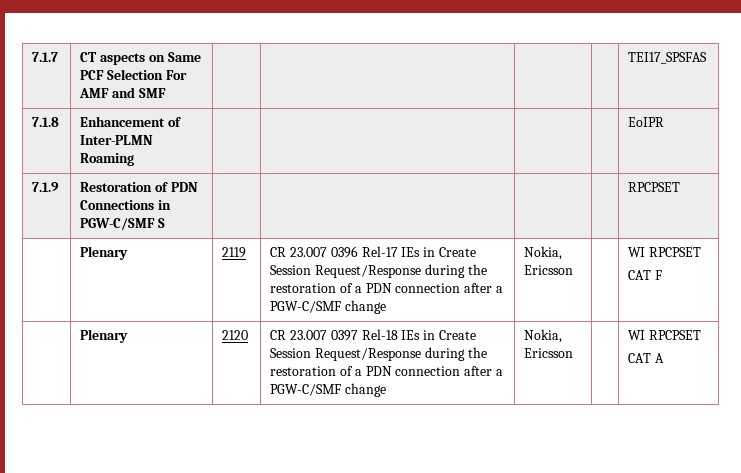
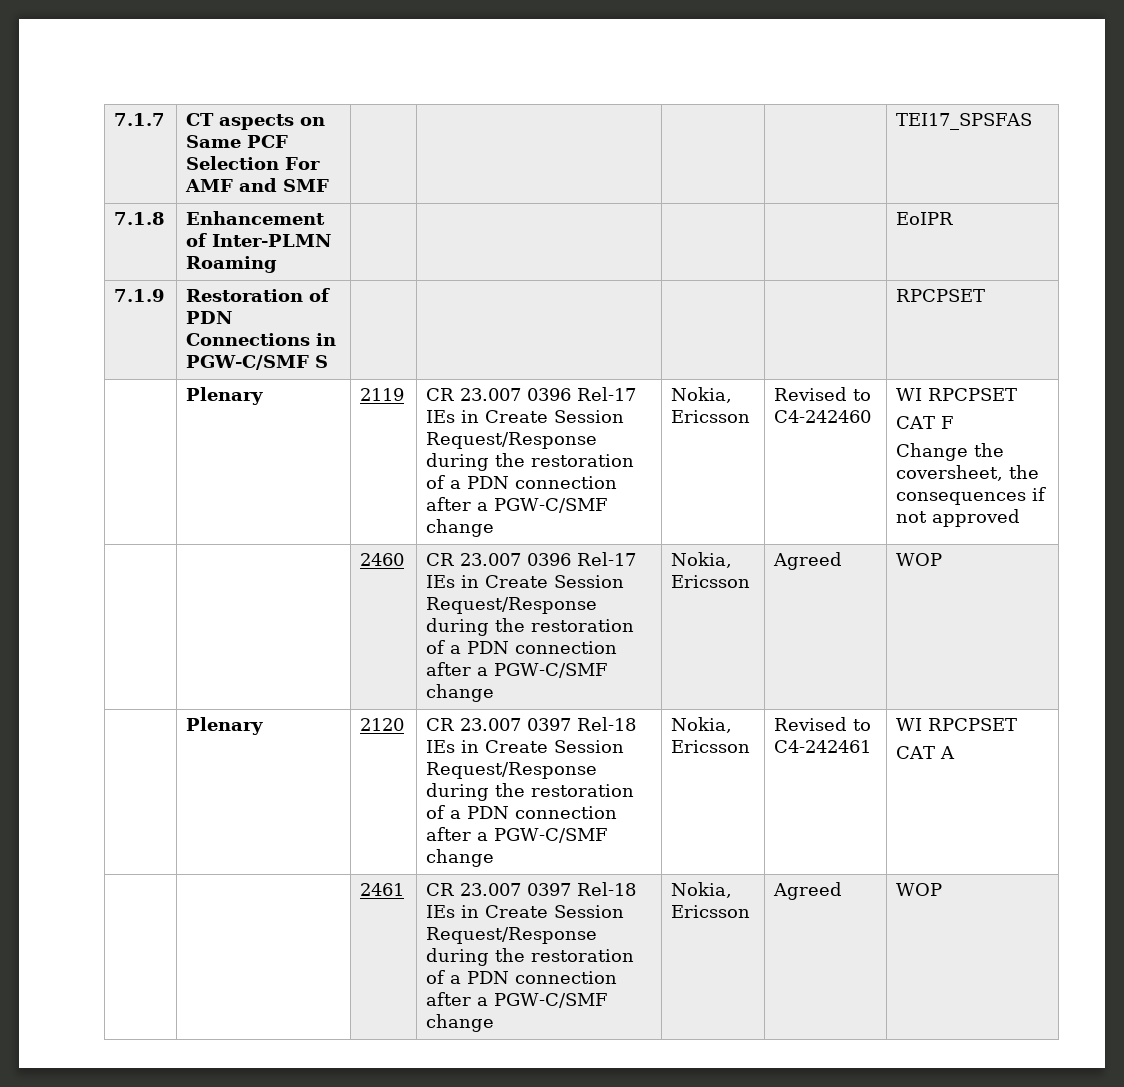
- | Plenary | 2119 | CR 23.007 0396 Rel-17 IEs in Create Session Request/Response during the restoration of a PDN connection after a PGW-C/SMF change | Nokia, Ericsson | | WI RPCPSET
+ | Plenary | 2119 | CR 23.007 0396 Rel-17 IEs in Create Session Request/Response during the restoration of a PDN connection after a PGW-C/SMF change | Nokia, Ericsson | Revised to C4-242460 | WI RPCPSET
  CAT F
+ Change the coversheet, the consequences if not approved
+ | | 2460 | CR 23.007 0396 Rel-17 IEs in Create Session Request/Response during the restoration of a PDN connection after a PGW-C/SMF change | Nokia, Ericsson | Agreed | WOP
- | Plenary | 2120 | CR 23.007 0397 Rel-18 IEs in Create Session Request/Response during the restoration of a PDN connection after a PGW-C/SMF change | Nokia, Ericsson | | WI RPCPSET
+ | Plenary | 2120 | CR 23.007 0397 Rel-18 IEs in Create Session Request/Response during the restoration of a PDN connection after a PGW-C/SMF change | Nokia, Ericsson | Revised to C4-242461 | WI RPCPSET
+ | | 2461 | CR 23.007 0397 Rel-18 IEs in Create Session Request/Response during the restoration of a PDN connection after a PGW-C/SMF change | Nokia, Ericsson | Agreed | WOP

